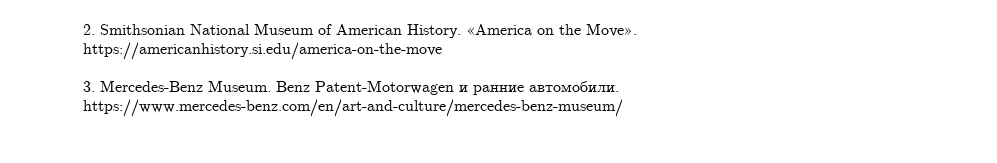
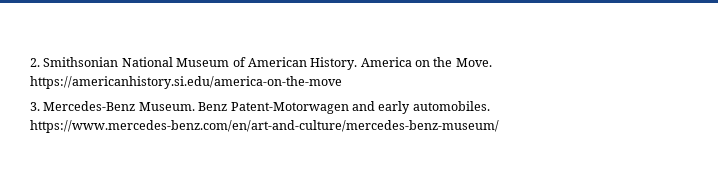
- «America on the Move». https://americanhistory.si.edu/america-on-the-move
+ America on the Move. https://americanhistory.si.edu/america-on-the-move
- Benz Patent-Motorwagen и ранние автомобили. https://www.mercedes-benz.com/en/art-and-culture/mercedes-benz-museum/
+ Benz Patent-Motorwagen and early automobiles. https://www.mercedes-benz.com/en/art-and-culture/mercedes-benz-museum/

